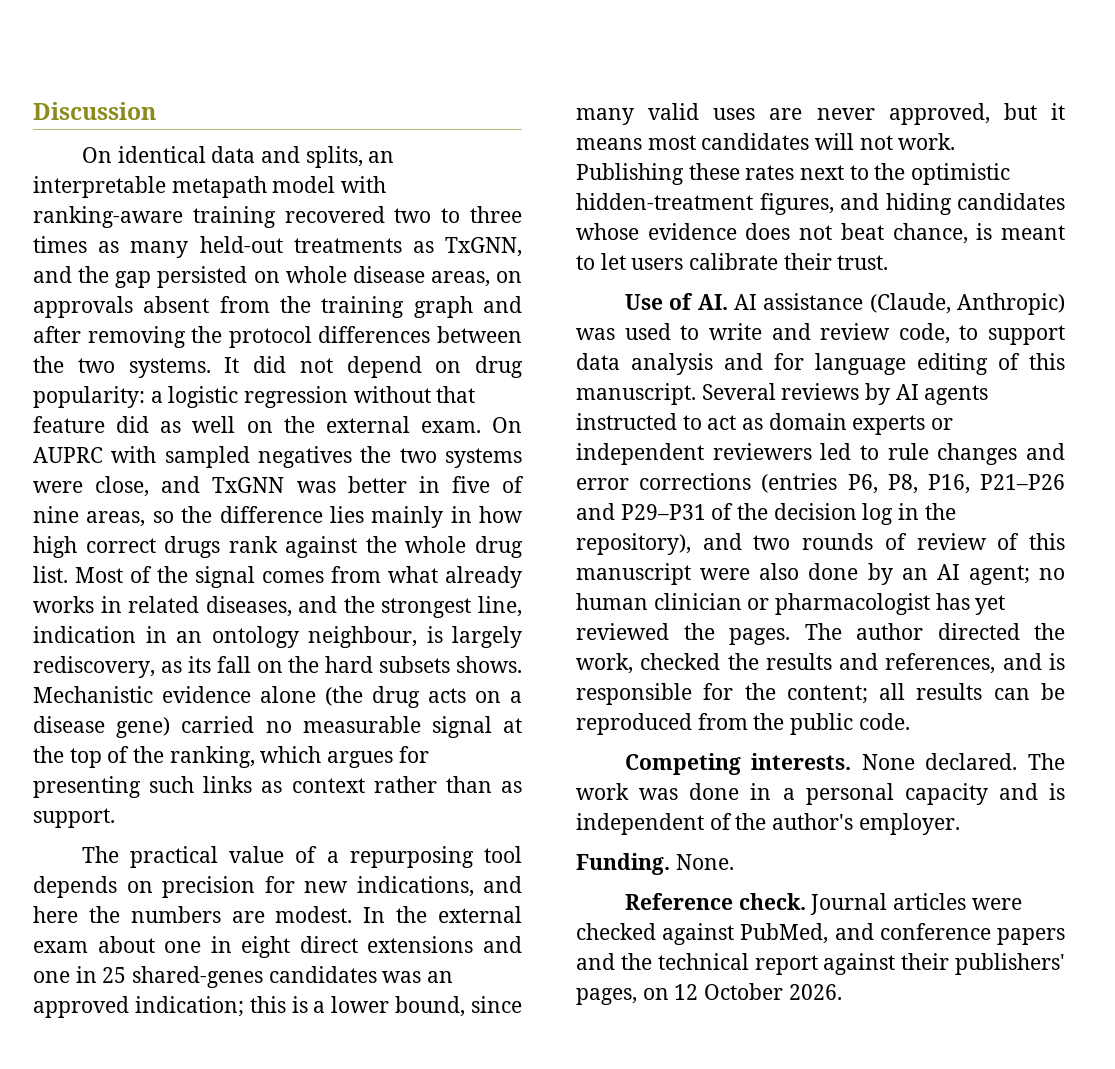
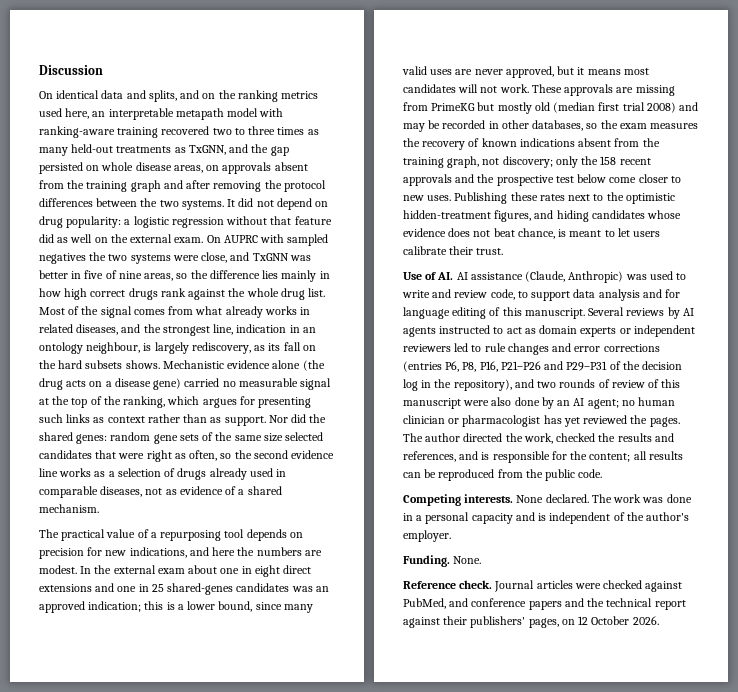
- On identical data and splits, an interpretable metapath model with ranking-aware training recovered two to three times as many held-out treatments as TxGNN, and the gap persisted on whole disease areas, on approvals absent from the training graph and after removing the protocol differences between the two systems.
+ On identical data and splits, and on the ranking metrics used here, an interpretable metapath model with ranking-aware training recovered two to three times as many held-out treatments as TxGNN, and the gap persisted on whole disease areas, on approvals absent from the training graph and after removing the protocol differences between the two systems.
+ Nor did the shared genes: random gene sets of the same size selected candidates that were right as often, so the second evidence line works as a selection of drugs already used in comparable diseases, not as evidence of a shared mechanism.
+ These approvals are missing from PrimeKG but mostly old (median first trial 2008) and may be recorded in other databases, so the exam measures the recovery of known indications absent from the training graph, not discovery; only the 158 recent approvals and the prospective test below come closer to new uses.

